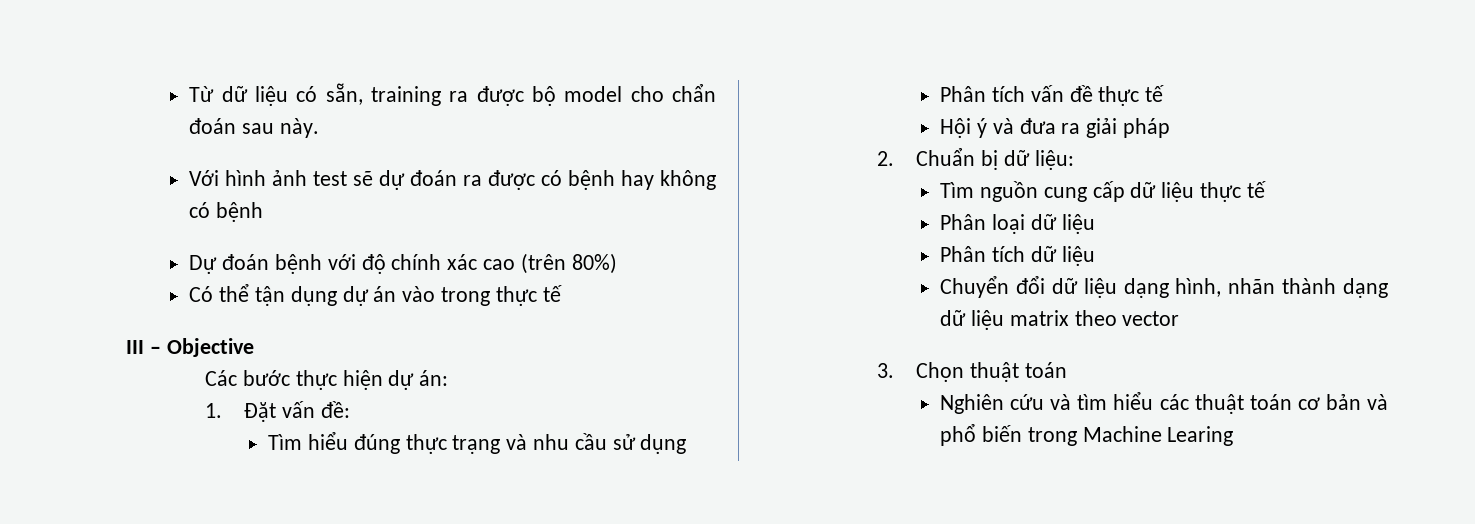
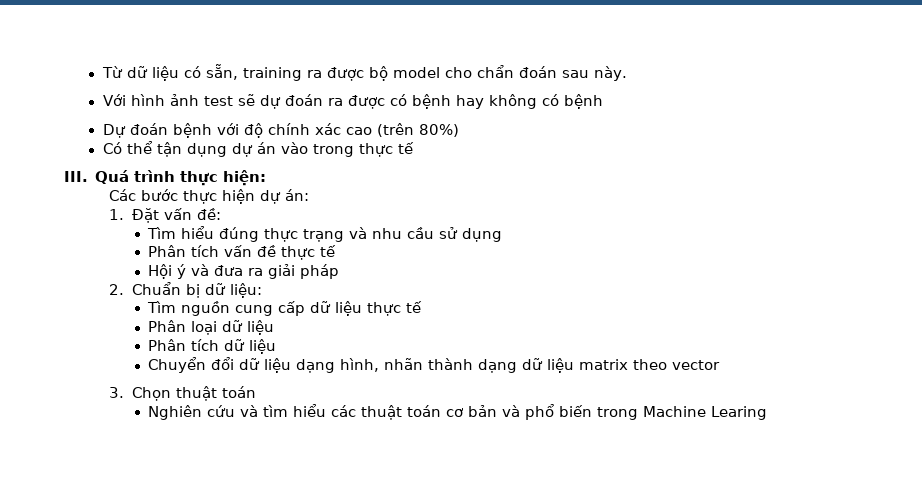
- III – Objective
+ III. Quá trình thực hiện:

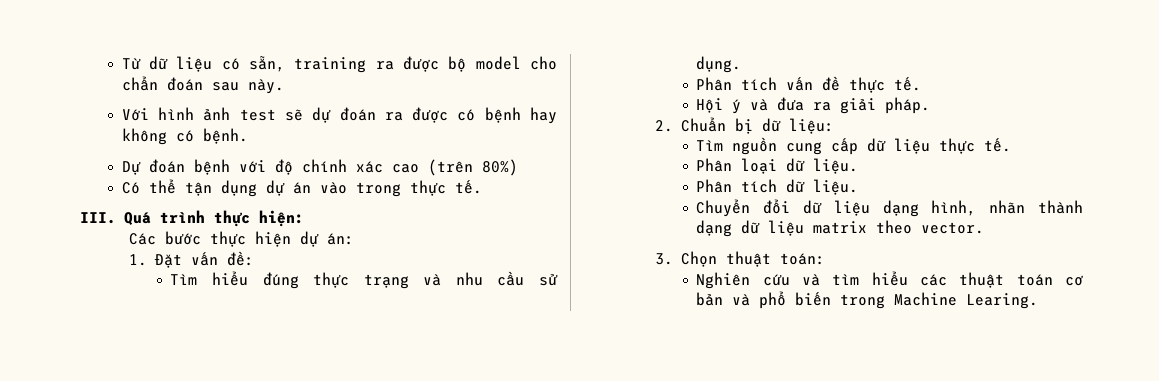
- Với hình ảnh test sẽ dự đoán ra được có bệnh hay không có bệnh
+ Với hình ảnh test sẽ dự đoán ra được có bệnh hay không có bệnh.
- Có thể tận dụng dự án vào trong thực tế
+ Có thể tận dụng dự án vào trong thực tế.
- Tìm hiểu đúng thực trạng và nhu cầu sử dụng
+ Tìm hiểu đúng thực trạng và nhu cầu sử dụng.
- Phân tích vấn đề thực tế
+ Phân tích vấn đề thực tế.
- Hội ý và đưa ra giải pháp
+ Hội ý và đưa ra giải pháp.
- Tìm nguồn cung cấp dữ liệu thực tế
+ Tìm nguồn cung cấp dữ liệu thực tế.
- Phân loại dữ liệu
+ Phân loại dữ liệu.
- Phân tích dữ liệu
+ Phân tích dữ liệu.
- Chuyển đổi dữ liệu dạng hình, nhãn thành dạng dữ liệu matrix theo vector
+ Chuyển đổi dữ liệu dạng hình, nhãn thành dạng dữ liệu matrix theo vector.
- 3. Chọn thuật toán
+ 3. Chọn thuật toán:
- Nghiên cứu và tìm hiểu các thuật toán cơ bản và phổ biến trong Machine Learing
+ Nghiên cứu và tìm hiểu các thuật toán cơ bản và phổ biến trong Machine Learing.

